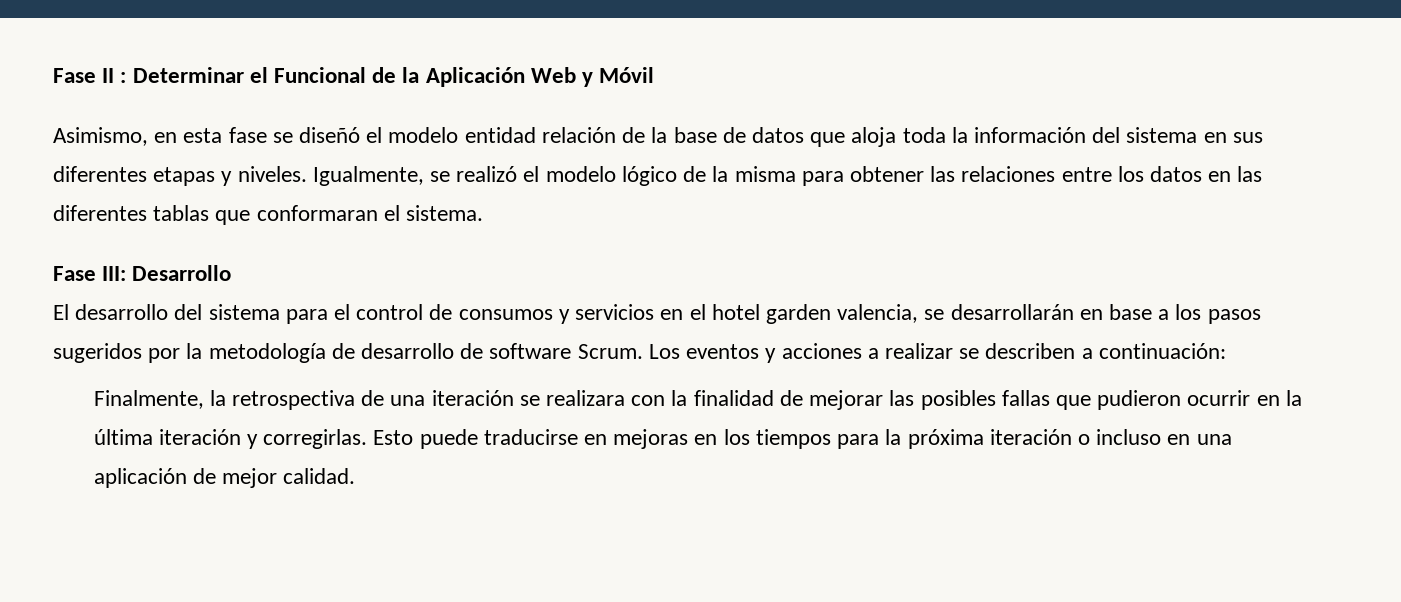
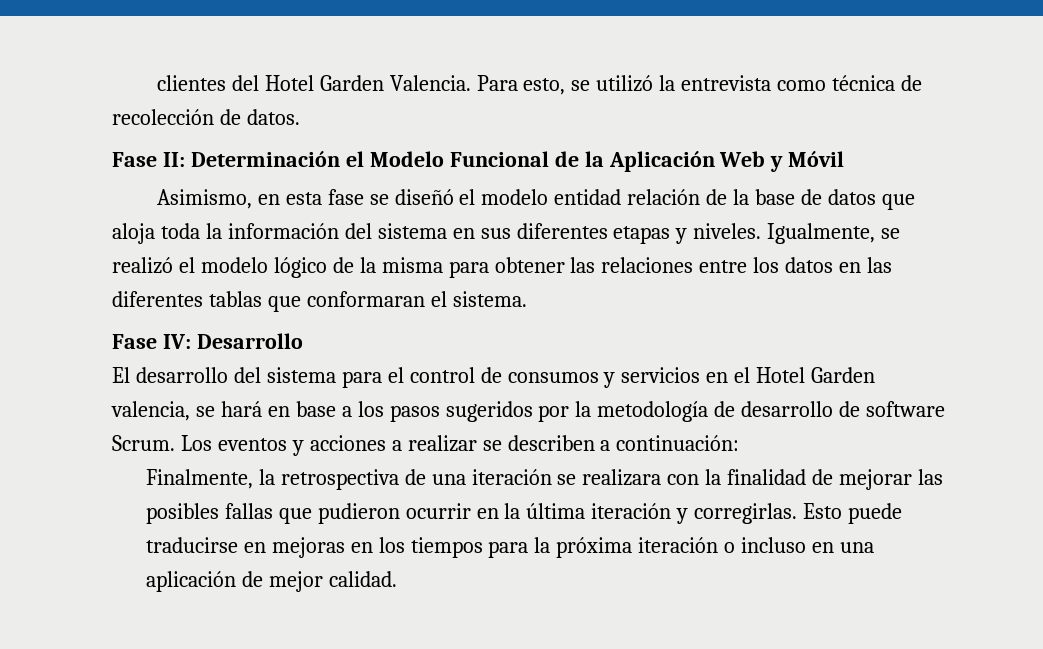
- Fase II : Determinar el Funcional de la Aplicación Web y Móvil
+ clientes del Hotel Garden Valencia. Para esto, se utilizó la entrevista como técnica de recolección de datos.
+ Fase II: Determinación el Modelo Funcional de la Aplicación Web y Móvil
- Fase III: Desarrollo
+ Fase IV: Desarrollo
- El desarrollo del sistema para el control de consumos y servicios en el hotel garden valencia, se desarrollarán en base a los pasos sugeridos por la metodología de desarrollo de software Scrum.
+ El desarrollo del sistema para el control de consumos y servicios en el Hotel Garden valencia, se hará en base a los pasos sugeridos por la metodología de desarrollo de software Scrum.

